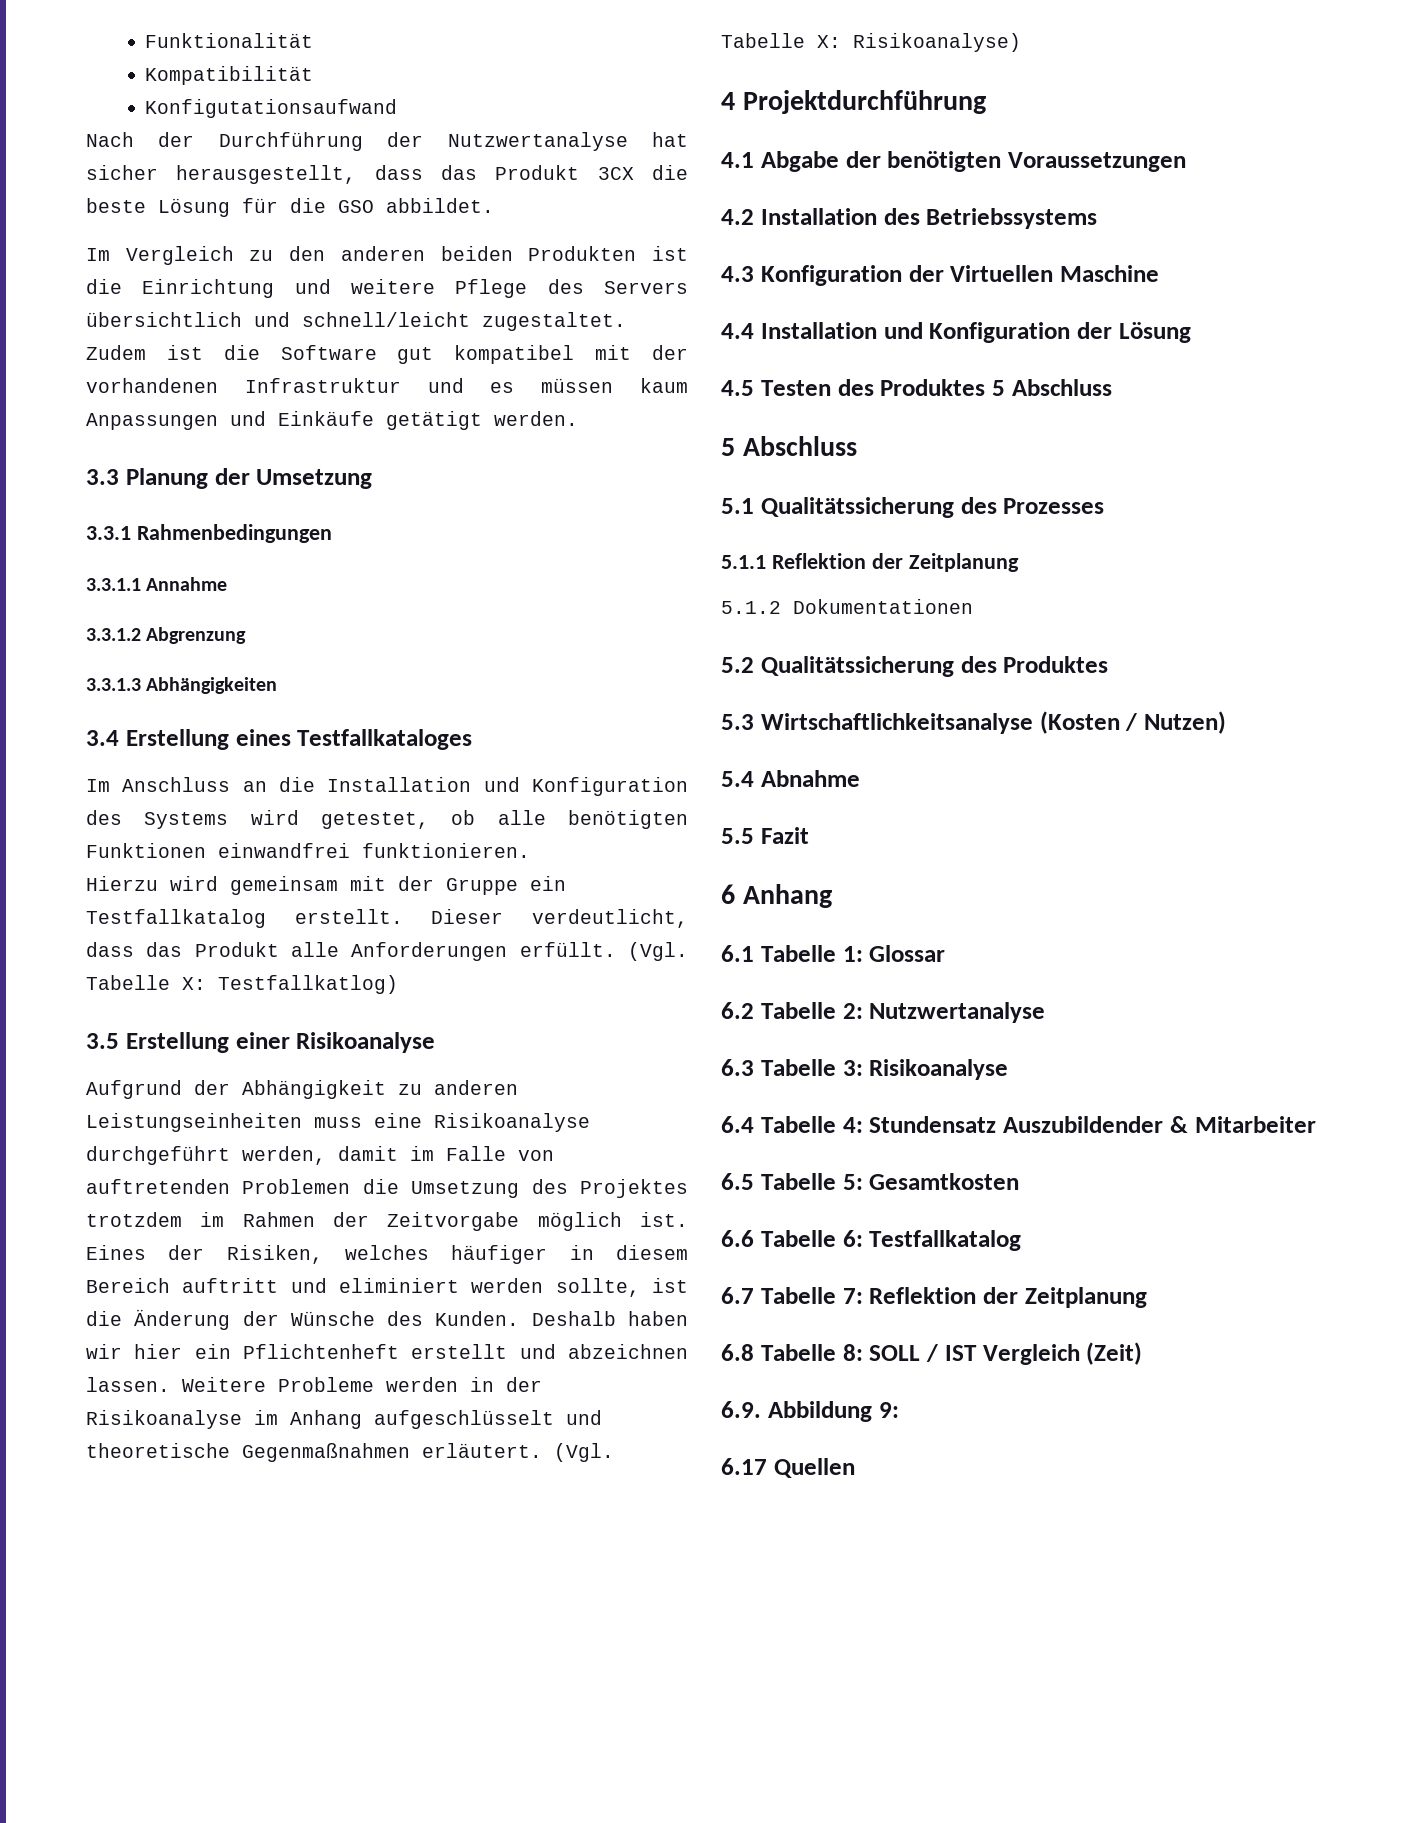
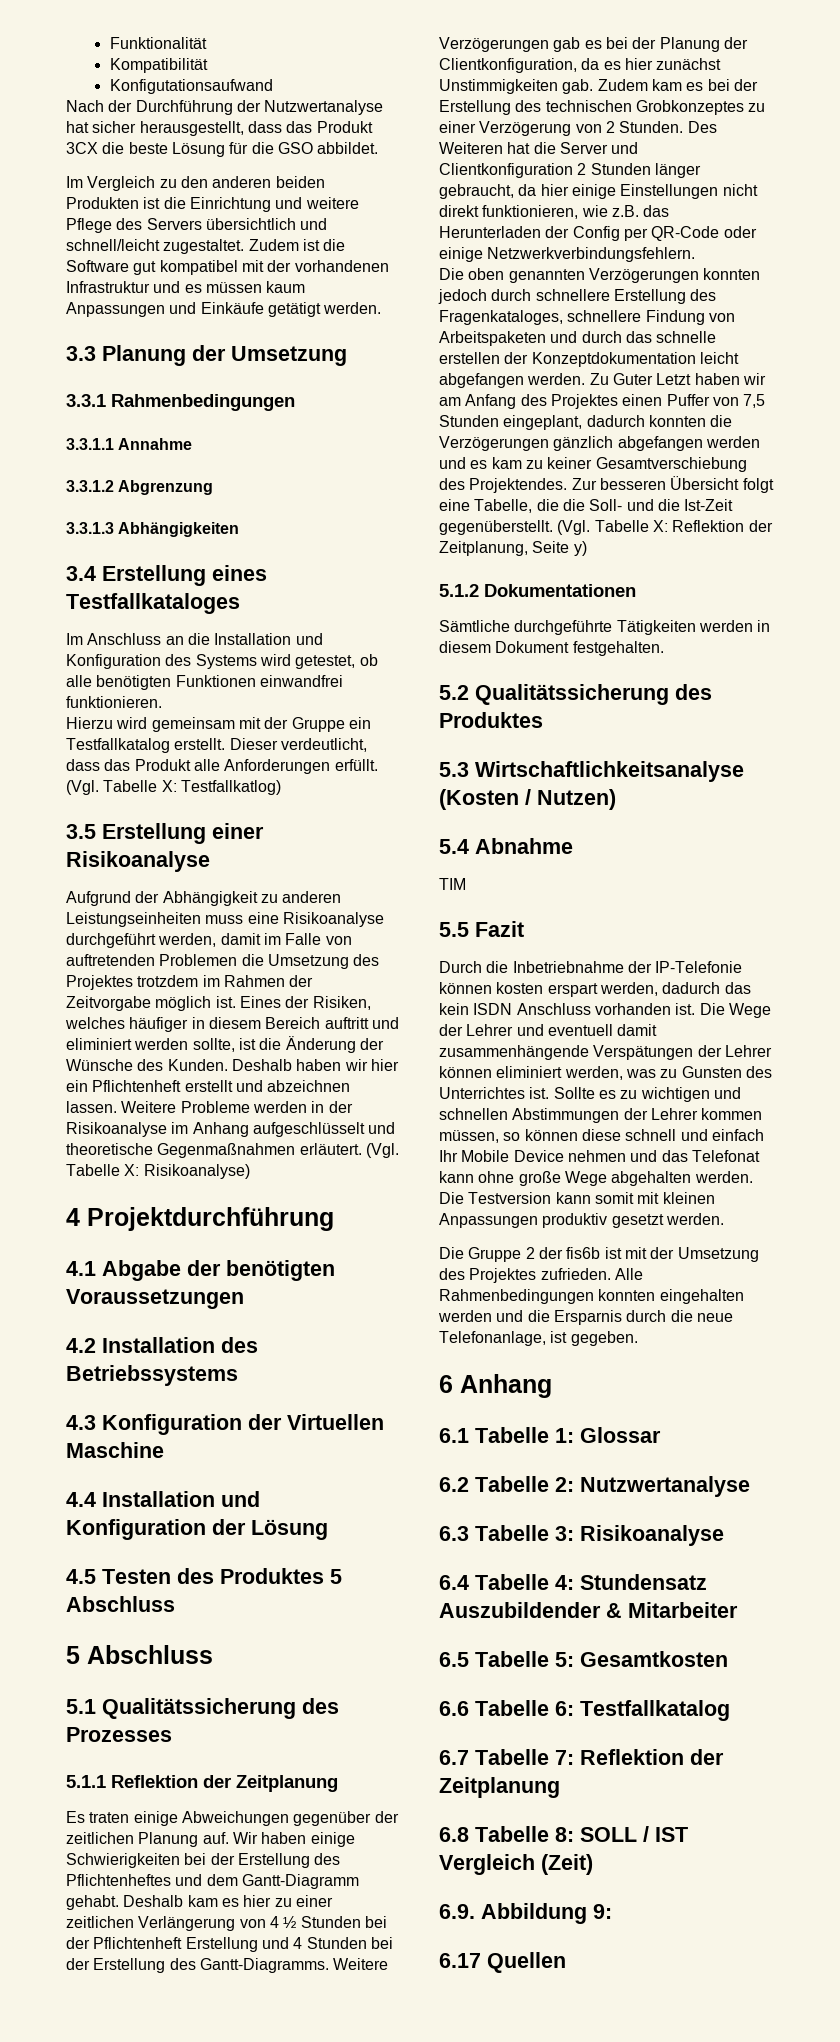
+ Es traten einige Abweichungen gegenüber der zeitlichen Planung auf. Wir haben einige Schwierigkeiten bei der Erstellung des Pflichtenheftes und dem Gantt-Diagramm gehabt. Deshalb kam es hier zu einer zeitlichen Verlängerung von 4 ½ Stunden bei der Pflichtenheft Erstellung und 4 Stunden bei der Erstellung des Gantt-Diagramms. Weitere Verzögerungen gab es bei der Planung der Clientkonfiguration, da es hier zunächst Unstimmigkeiten gab. Zudem kam es bei der Erstellung des technischen Grobkonzeptes zu einer Verzögerung von 2 Stunden. Des Weiteren hat die Server und Clientkonfiguration 2 Stunden länger gebraucht, da hier einige Einstellungen nicht direkt funktionieren, wie z.B. das Herunterladen der Config per QR-Code oder einige Netzwerkverbindungsfehlern.
+ Die oben genannten Verzögerungen konnten jedoch durch schnellere Erstellung des Fragenkataloges, schnellere Findung von Arbeitspaketen und durch das schnelle erstellen der Konzeptdokumentation leicht abgefangen werden. Zu Guter Letzt haben wir am Anfang des Projektes einen Puffer von 7,5 Stunden eingeplant, dadurch konnten die Verzögerungen gänzlich abgefangen werden und es kam zu keiner Gesamtverschiebung des Projektendes. Zur besseren Übersicht folgt eine Tabelle, die die Soll- und die Ist-Zeit gegenüberstellt. (Vgl. Tabelle X: Reflektion der Zeitplanung, Seite y)
  5.1.2 Dokumentationen
+ Sämtliche durchgeführte Tätigkeiten werden in diesem Dokument festgehalten.
+ TIM
+ Durch die Inbetriebnahme der IP-Telefonie können kosten erspart werden, dadurch das kein ISDN Anschluss vorhanden ist. Die Wege der Lehrer und eventuell damit zusammenhängende Verspätungen der Lehrer können eliminiert werden, was zu Gunsten des Unterrichtes ist. Sollte es zu wichtigen und schnellen Abstimmungen der Lehrer kommen müssen, so können diese schnell und einfach Ihr Mobile Device nehmen und das Telefonat kann ohne große Wege abgehalten werden. Die Testversion kann somit mit kleinen Anpassungen produktiv gesetzt werden.
+ Die Gruppe 2 der fis6b ist mit der Umsetzung des Projektes zufrieden. Alle Rahmenbedingungen konnten eingehalten werden und die Ersparnis durch die neue Telefonanlage, ist gegeben.

